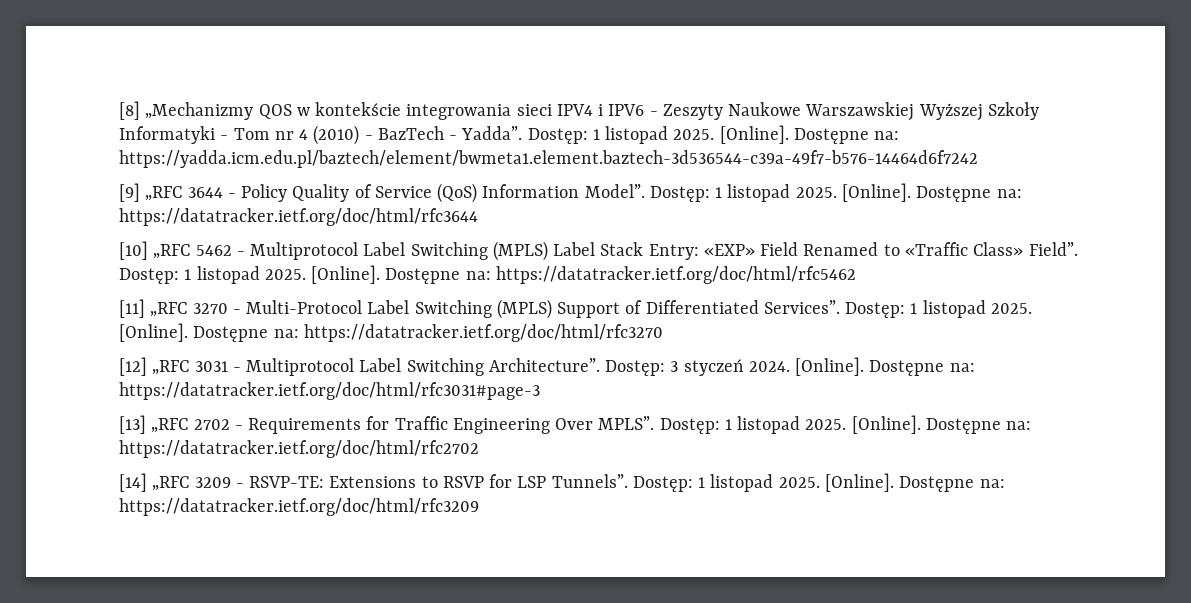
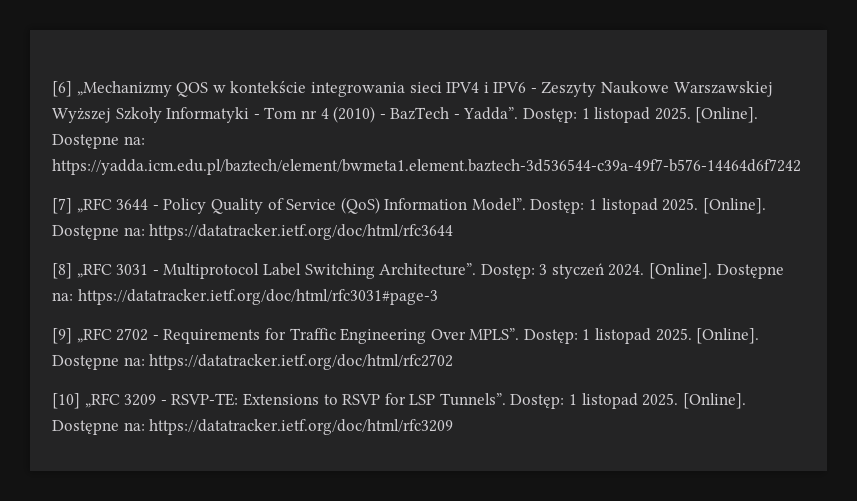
- [8] „Mechanizmy QOS w kontekście integrowania sieci IPV4 i IPV6 - Zeszyty Naukowe Warszawskiej Wyższej Szkoły Informatyki - Tom nr 4 (2010) - BazTech - Yadda”.
+ [6] „Mechanizmy QOS w kontekście integrowania sieci IPV4 i IPV6 - Zeszyty Naukowe Warszawskiej Wyższej Szkoły Informatyki - Tom nr 4 (2010) - BazTech - Yadda”.
- [9] „RFC 3644 - Policy Quality of Service (QoS) Information Model”.
+ [7] „RFC 3644 - Policy Quality of Service (QoS) Information Model”.
- [10] „RFC 5462 - Multiprotocol Label Switching (MPLS) Label Stack Entry: «EXP» Field Renamed to «Traffic Class» Field”. Dostęp: 1 listopad 2025. [Online]. Dostępne na: https://datatracker.ietf.org/doc/html/rfc5462
- [11] „RFC 3270 - Multi-Protocol Label Switching (MPLS) Support of Differentiated Services”. Dostęp: 1 listopad 2025. [Online]. Dostępne na: https://datatracker.ietf.org/doc/html/rfc3270
- [12] „RFC 3031 - Multiprotocol Label Switching Architecture”.
+ [8] „RFC 3031 - Multiprotocol Label Switching Architecture”.
- [13] „RFC 2702 - Requirements for Traffic Engineering Over MPLS”.
+ [9] „RFC 2702 - Requirements for Traffic Engineering Over MPLS”.
- [14] „RFC 3209 - RSVP-TE: Extensions to RSVP for LSP Tunnels”.
+ [10] „RFC 3209 - RSVP-TE: Extensions to RSVP for LSP Tunnels”.

